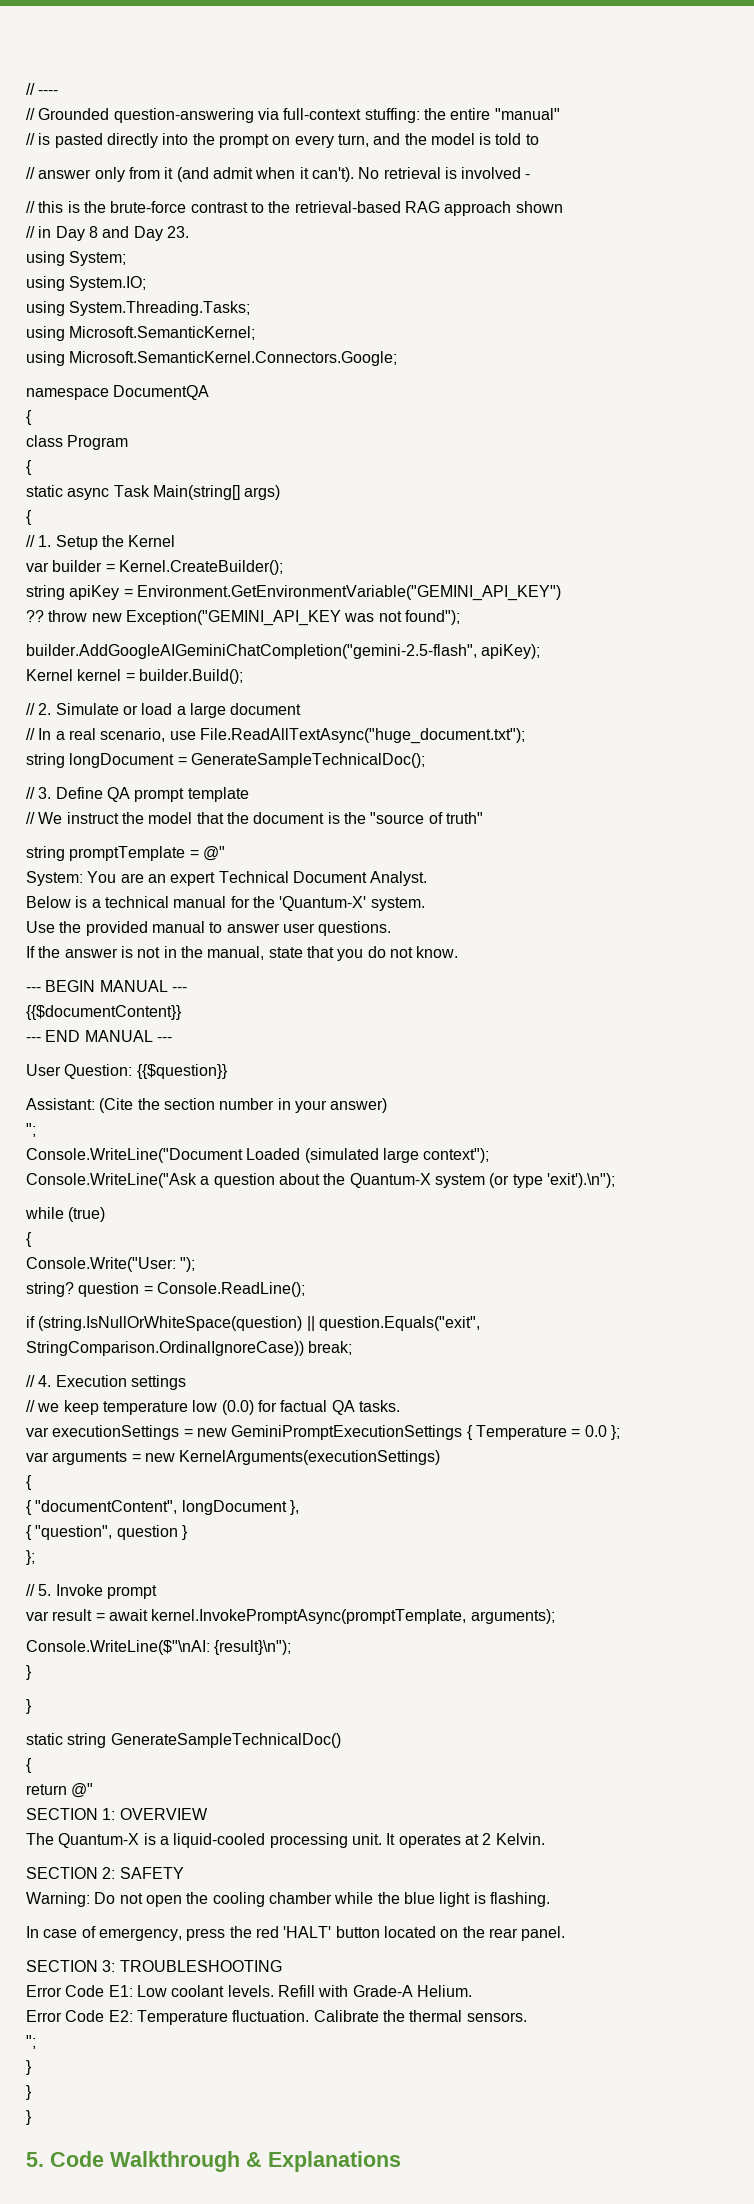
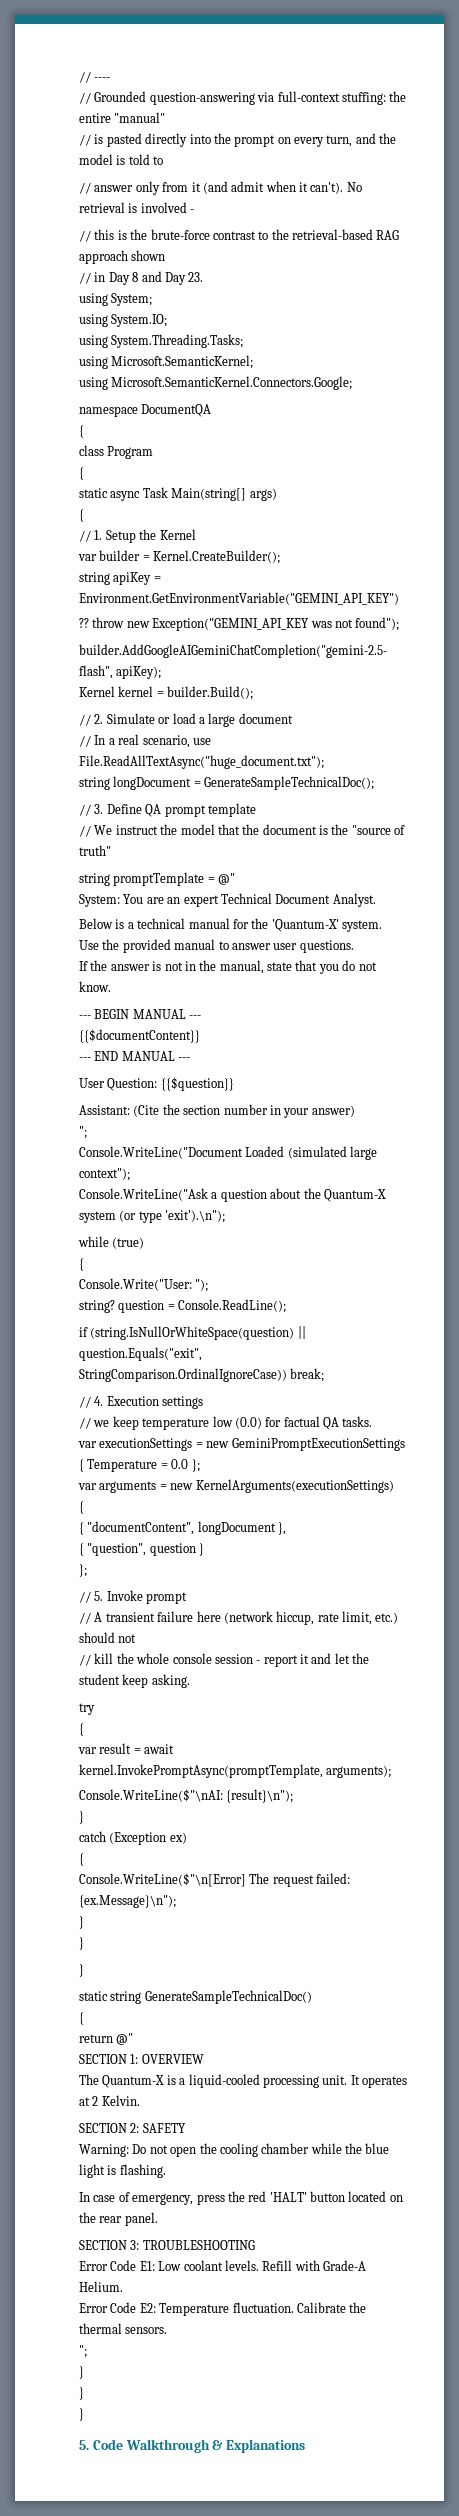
+ // A transient failure here (network hiccup, rate limit, etc.) should not
+ // kill the whole console session - report it and let the student keep asking.
+ try
+ {
+ catch (Exception ex)
+ {
+ Console.WriteLine($"\n[Error] The request failed: {ex.Message}\n");
+ }
+ }

